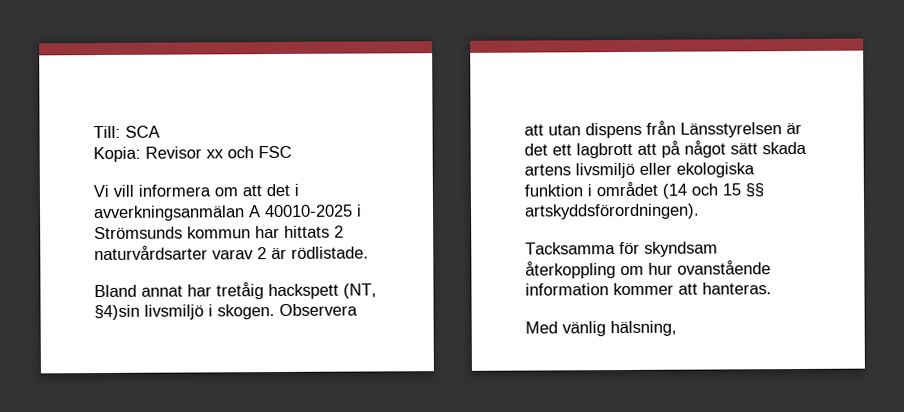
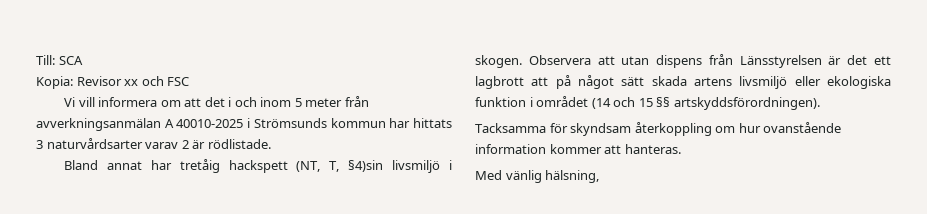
- Vi vill informera om att det i avverkningsanmälan A 40010-2025 i Strömsunds kommun har hittats 2 naturvårdsarter varav 2 är rödlistade.
+ Vi vill informera om att det i och inom 5 meter från avverkningsanmälan A 40010-2025 i Strömsunds kommun har hittats 3 naturvårdsarter varav 2 är rödlistade.
- Bland annat har tretåig hackspett (NT, §4)sin livsmiljö i skogen.
+ Bland annat har tretåig hackspett (NT, T, §4)sin livsmiljö i skogen.

